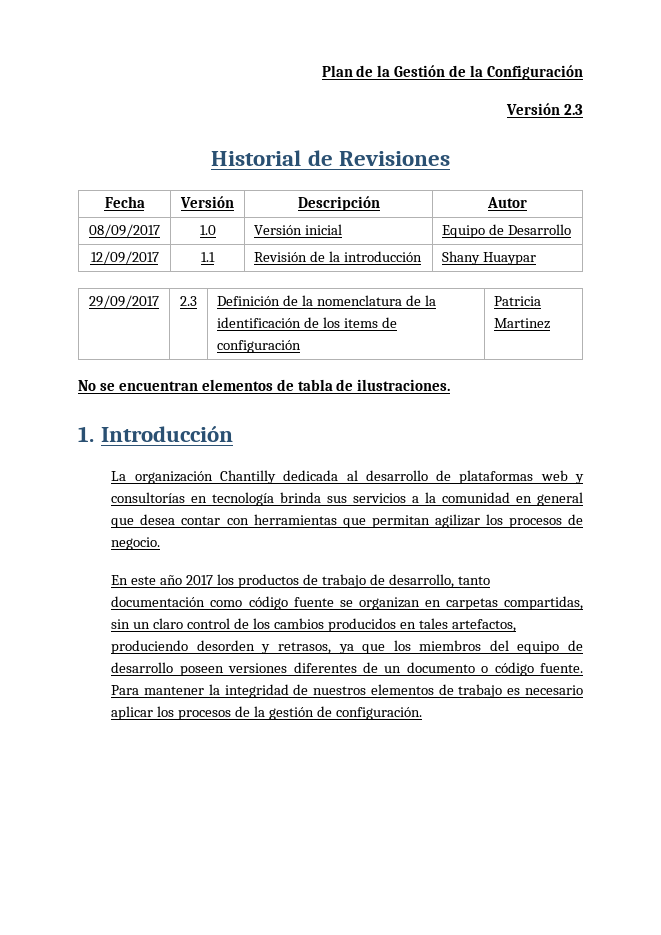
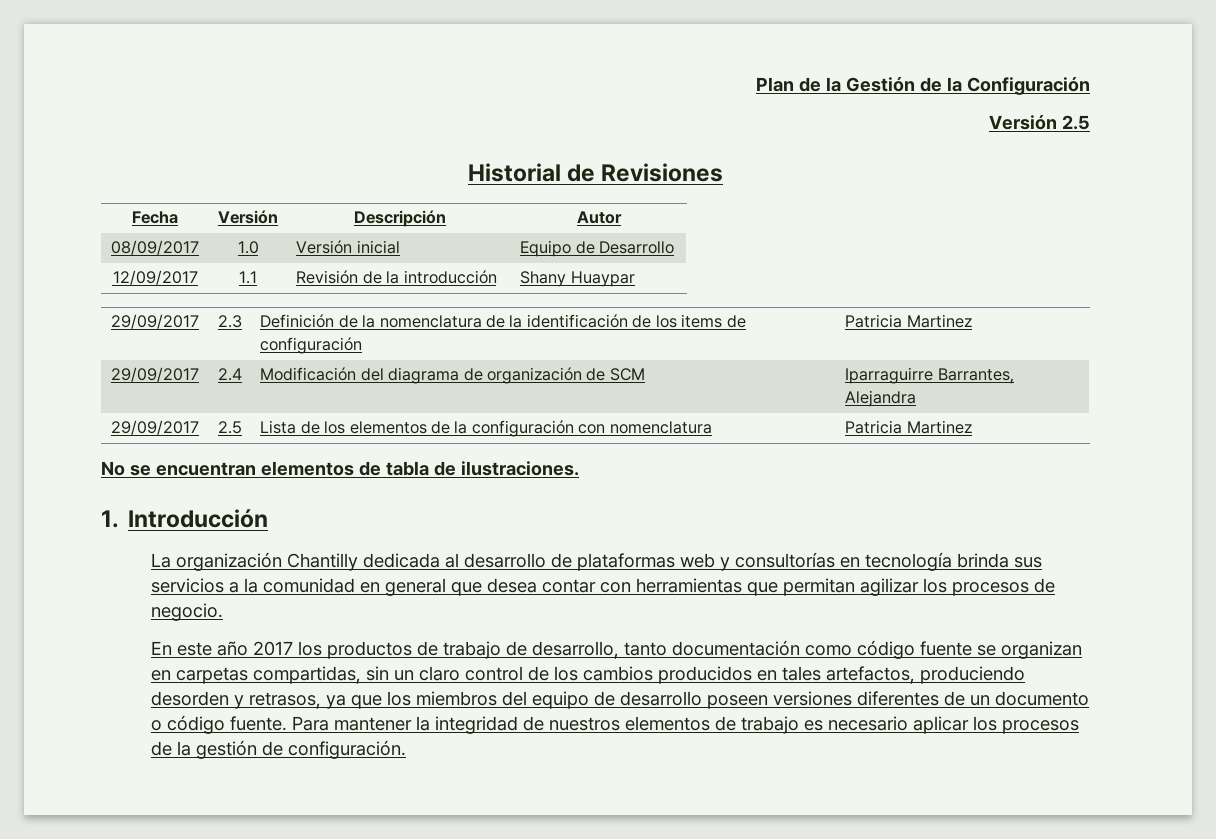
- Versión 2.3
+ Versión 2.5
+ 29/09/2017 | 2.4 | Modificación del diagrama de organización de SCM | Iparraguirre Barrantes, Alejandra
+ 29/09/2017 | 2.5 | Lista de los elementos de la configuración con nomenclatura | Patricia Martinez

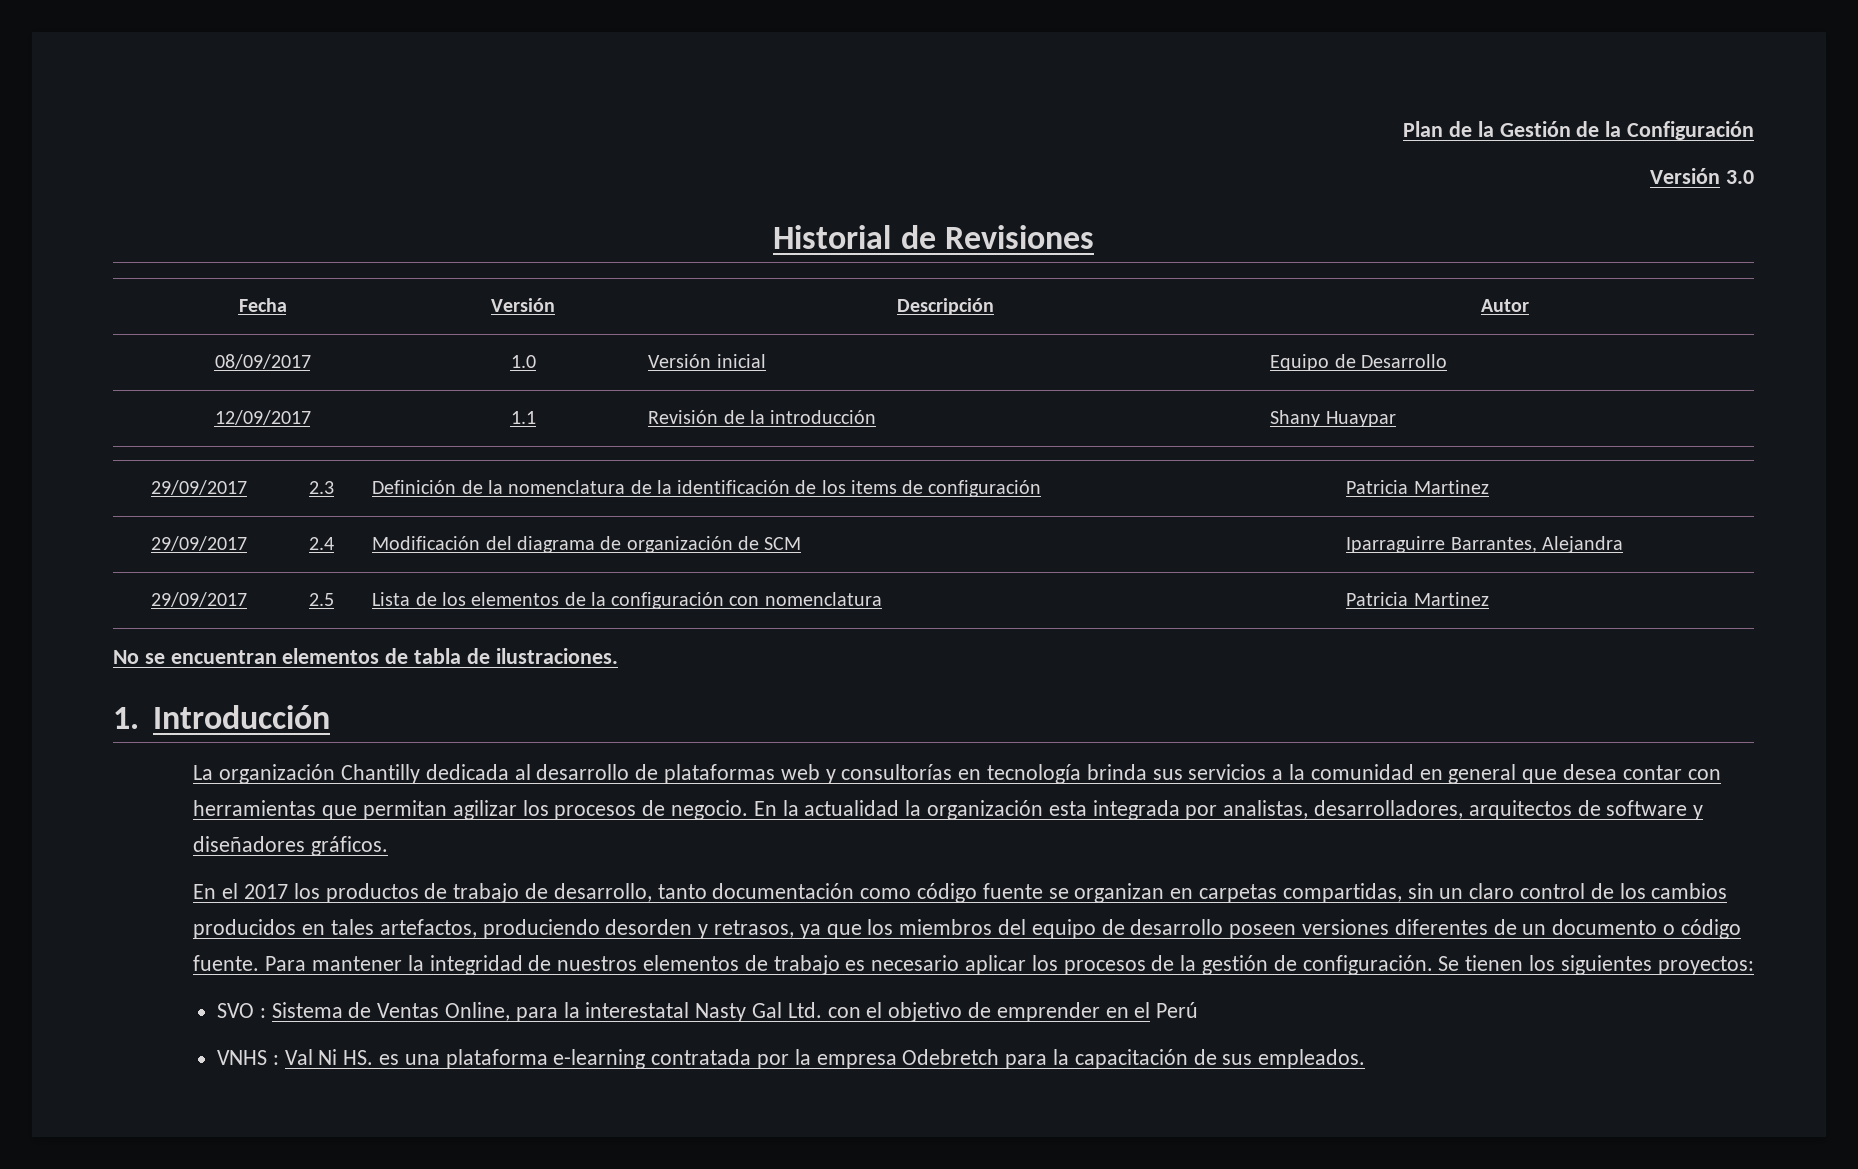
- Versión 2.5
+ Versión 3.0
- La organización Chantilly dedicada al desarrollo de plataformas web y consultorías en tecnología brinda sus servicios a la comunidad en general que desea contar con herramientas que permitan agilizar los procesos de negocio.
- En este año 2017 los productos de trabajo de desarrollo, tanto documentación como código fuente se organizan en carpetas compartidas, sin un claro control de los cambios producidos en tales artefactos, produciendo desorden y retrasos, ya que los miembros del equipo de desarrollo poseen versiones diferentes de un documento o código fuente.
+ La organización Chantilly dedicada al desarrollo de plataformas web y consultorías en tecnología brinda sus servicios a la comunidad en general que desea contar con herramientas que permitan agilizar los procesos de negocio. En la actualidad la organización esta integrada por analistas, desarrolladores, arquitectos de software y diseñadores gráficos.
+ En el 2017 los productos de trabajo de desarrollo, tanto documentación como código fuente se organizan en carpetas compartidas, sin un claro control de los cambios producidos en tales artefactos, produciendo desorden y retrasos, ya que los miembros del equipo de desarrollo poseen versiones diferentes de un documento o código fuente.
+ Se tienen los siguientes proyectos:
+ SVO : Sistema de Ventas Online, para la interestatal Nasty Gal Ltd. con el objetivo de emprender en el Perú
+ VNHS : Val Ni HS. es una plataforma e-learning contratada por la empresa Odebretch para la capacitación de sus empleados.

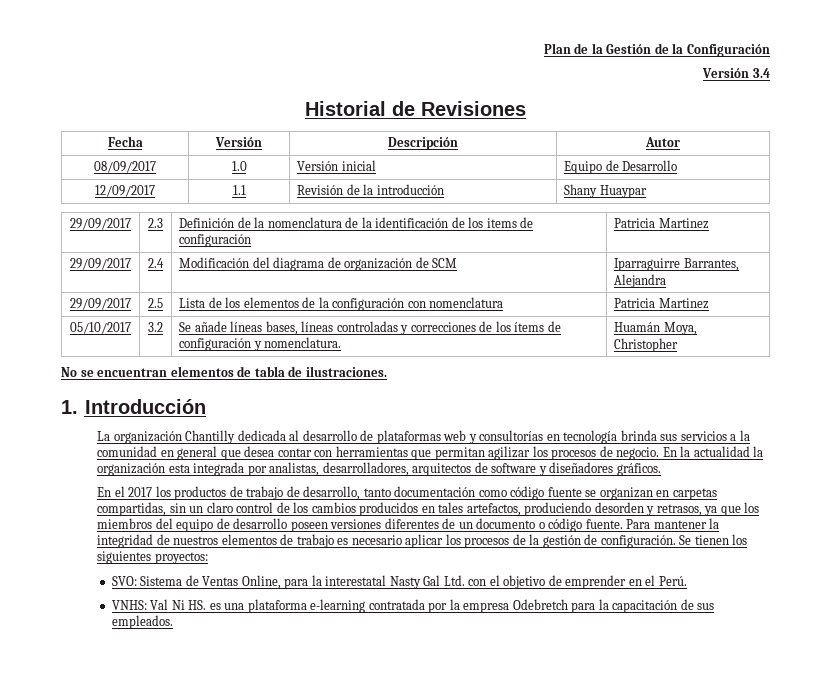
- Versión 3.0
+ Versión 3.4
+ 05/10/2017 | 3.2 | Se añade líneas bases, líneas controladas y correcciones de los ítems de configuración y nomenclatura. | Huamán Moya, Christopher
- SVO : Sistema de Ventas Online, para la interestatal Nasty Gal Ltd. con el objetivo de emprender en el Perú
- VNHS : Val Ni HS. es una plataforma e-learning contratada por la empresa Odebretch para la capacitación de sus empleados.
+ SVO: Sistema de Ventas Online, para la interestatal Nasty Gal Ltd. con el objetivo de emprender en el Perú.
+ VNHS: Val Ni HS. es una plataforma e-learning contratada por la empresa Odebretch para la capacitación de sus empleados.

